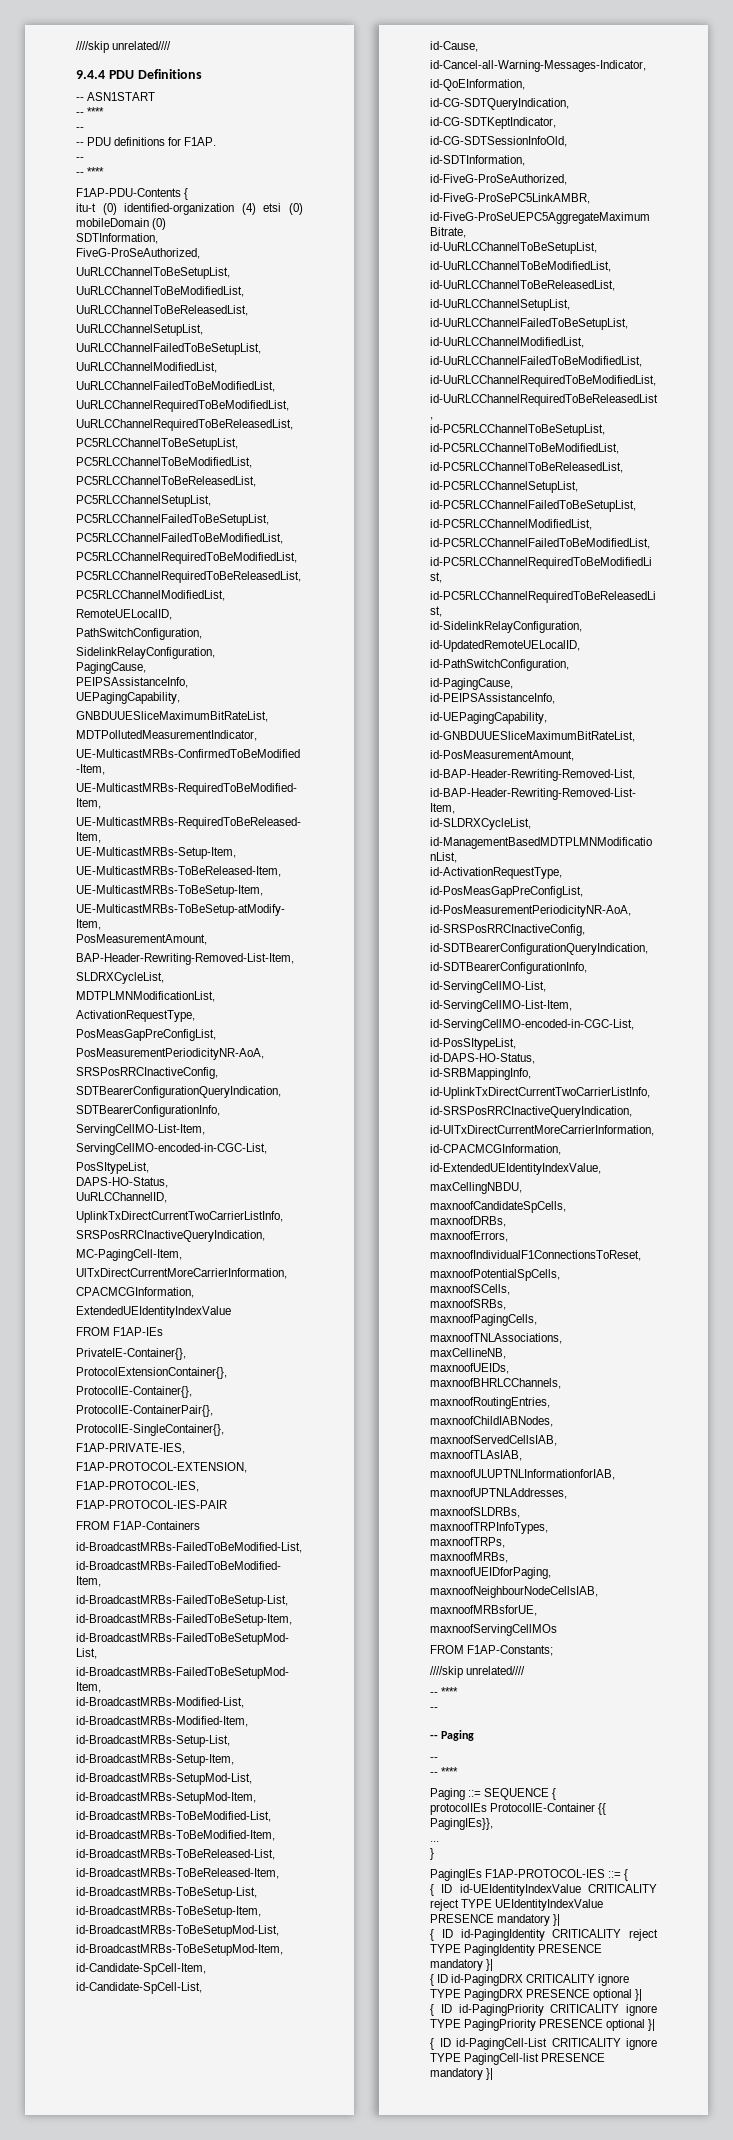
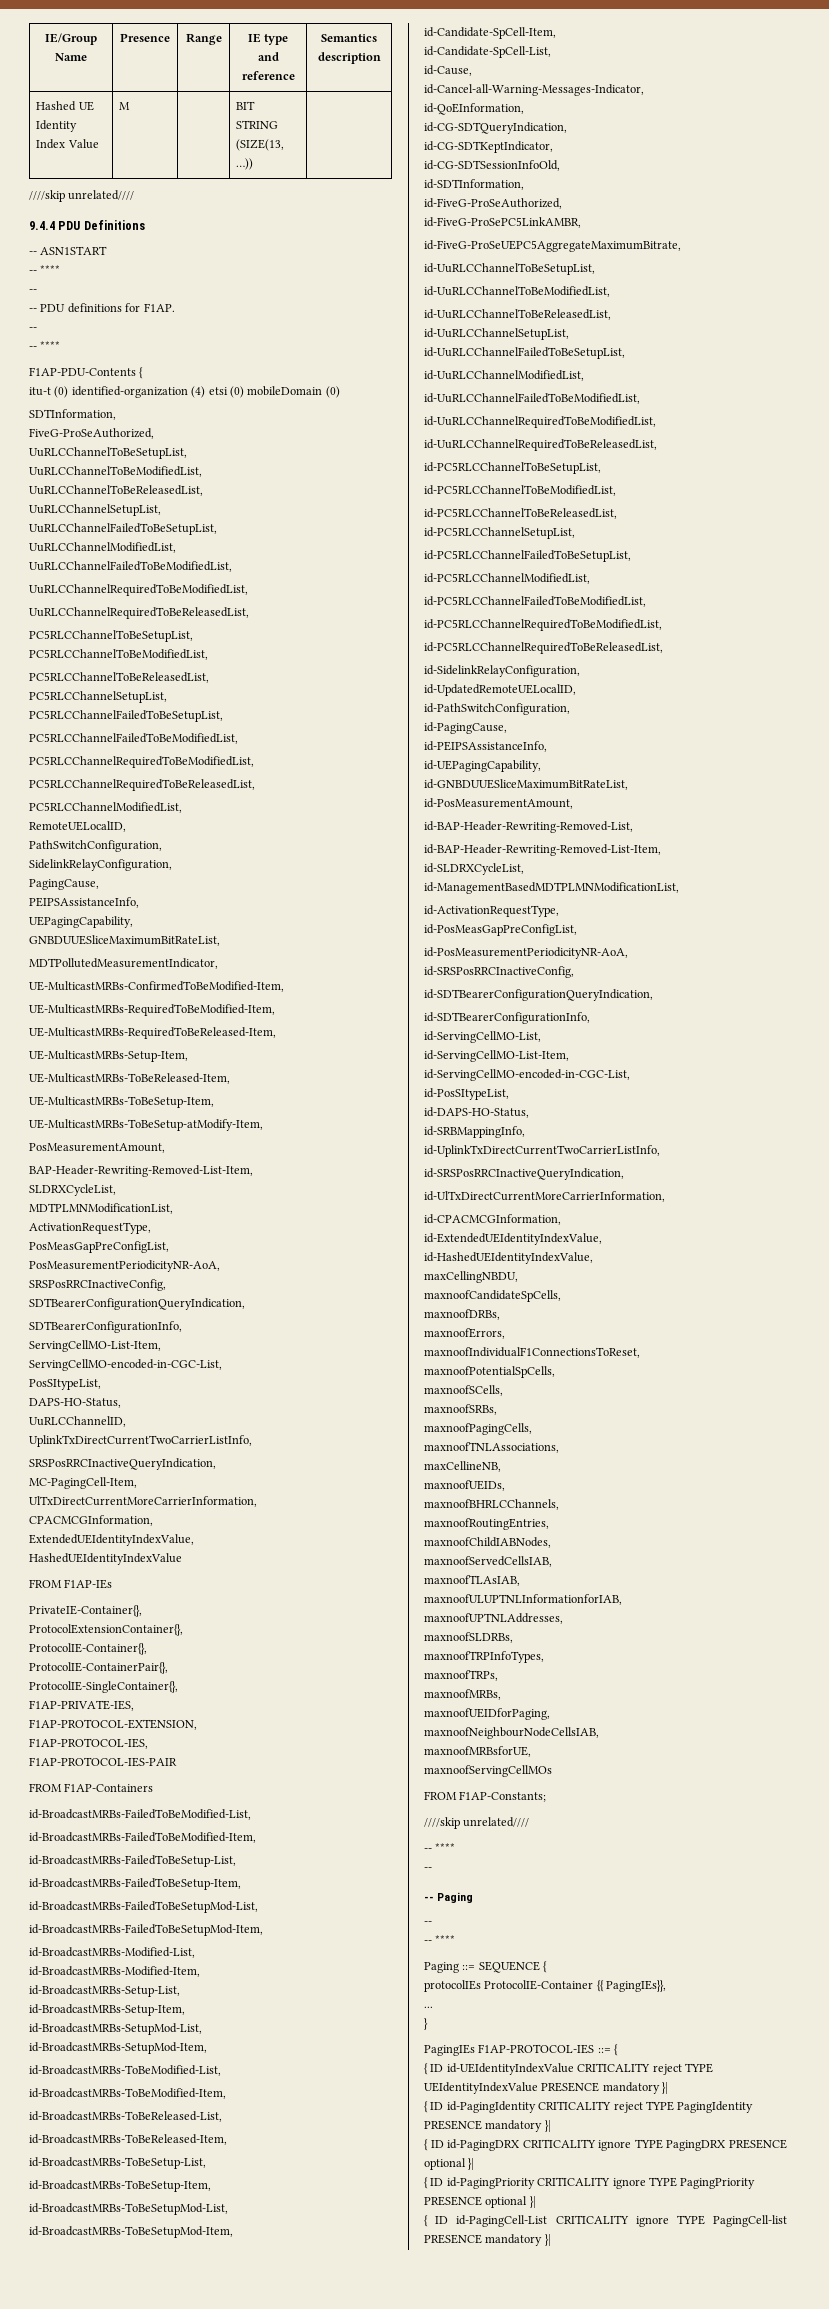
+ IE/Group Name | Presence | Range | IE type and reference | Semantics description
+ Hashed UE Identity Index Value | M | | BIT STRING (SIZE(13, …)) |
- ExtendedUEIdentityIndexValue
+ ExtendedUEIdentityIndexValue,
+ HashedUEIdentityIndexValue
+ id-HashedUEIdentityIndexValue,

